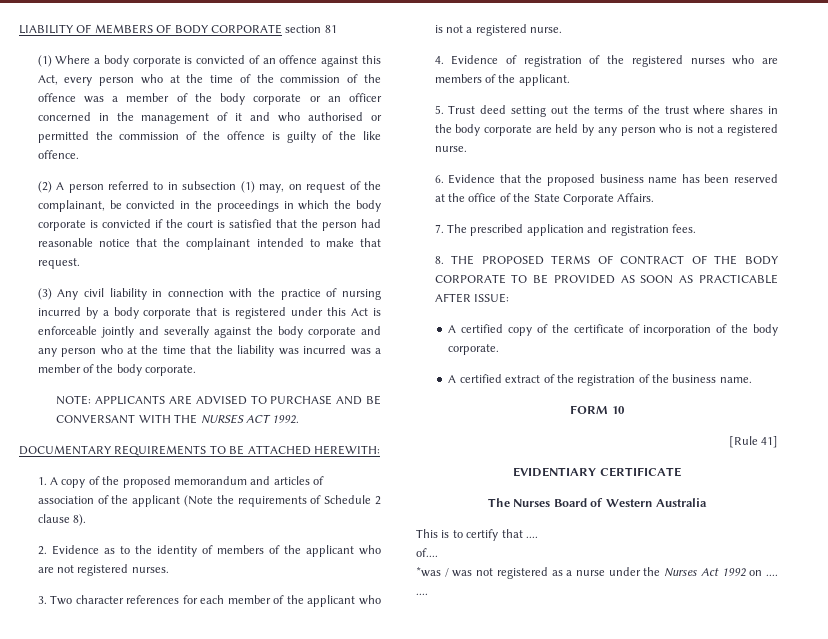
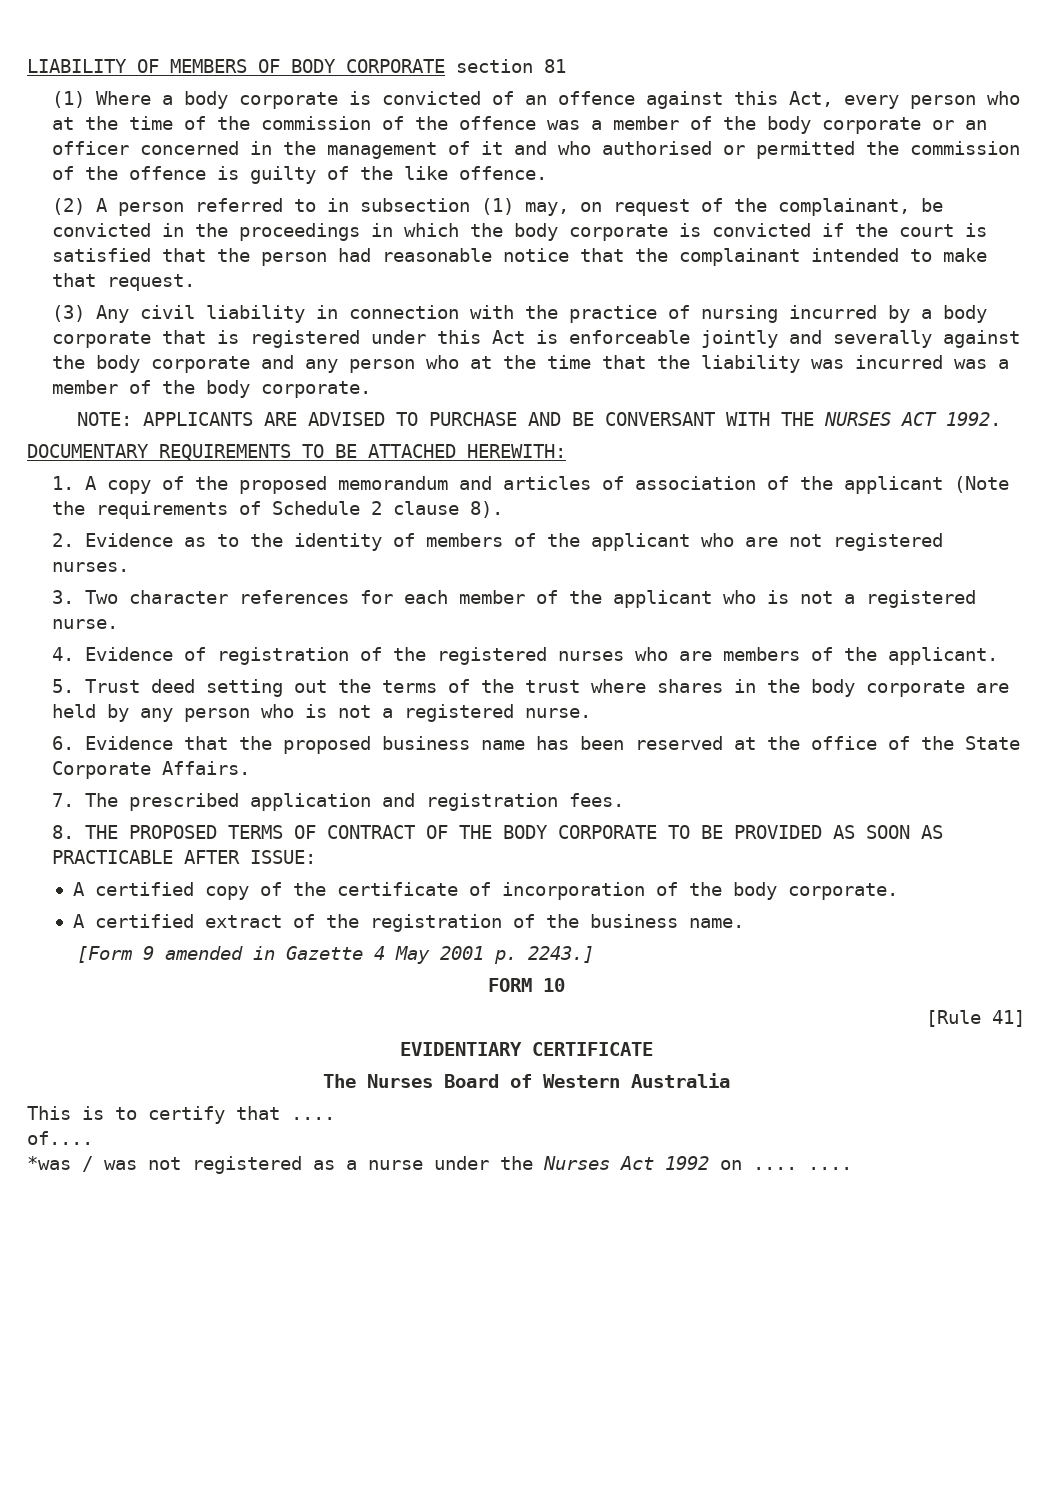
+ [Form 9 amended in Gazette 4 May 2001 p. 2243.]

